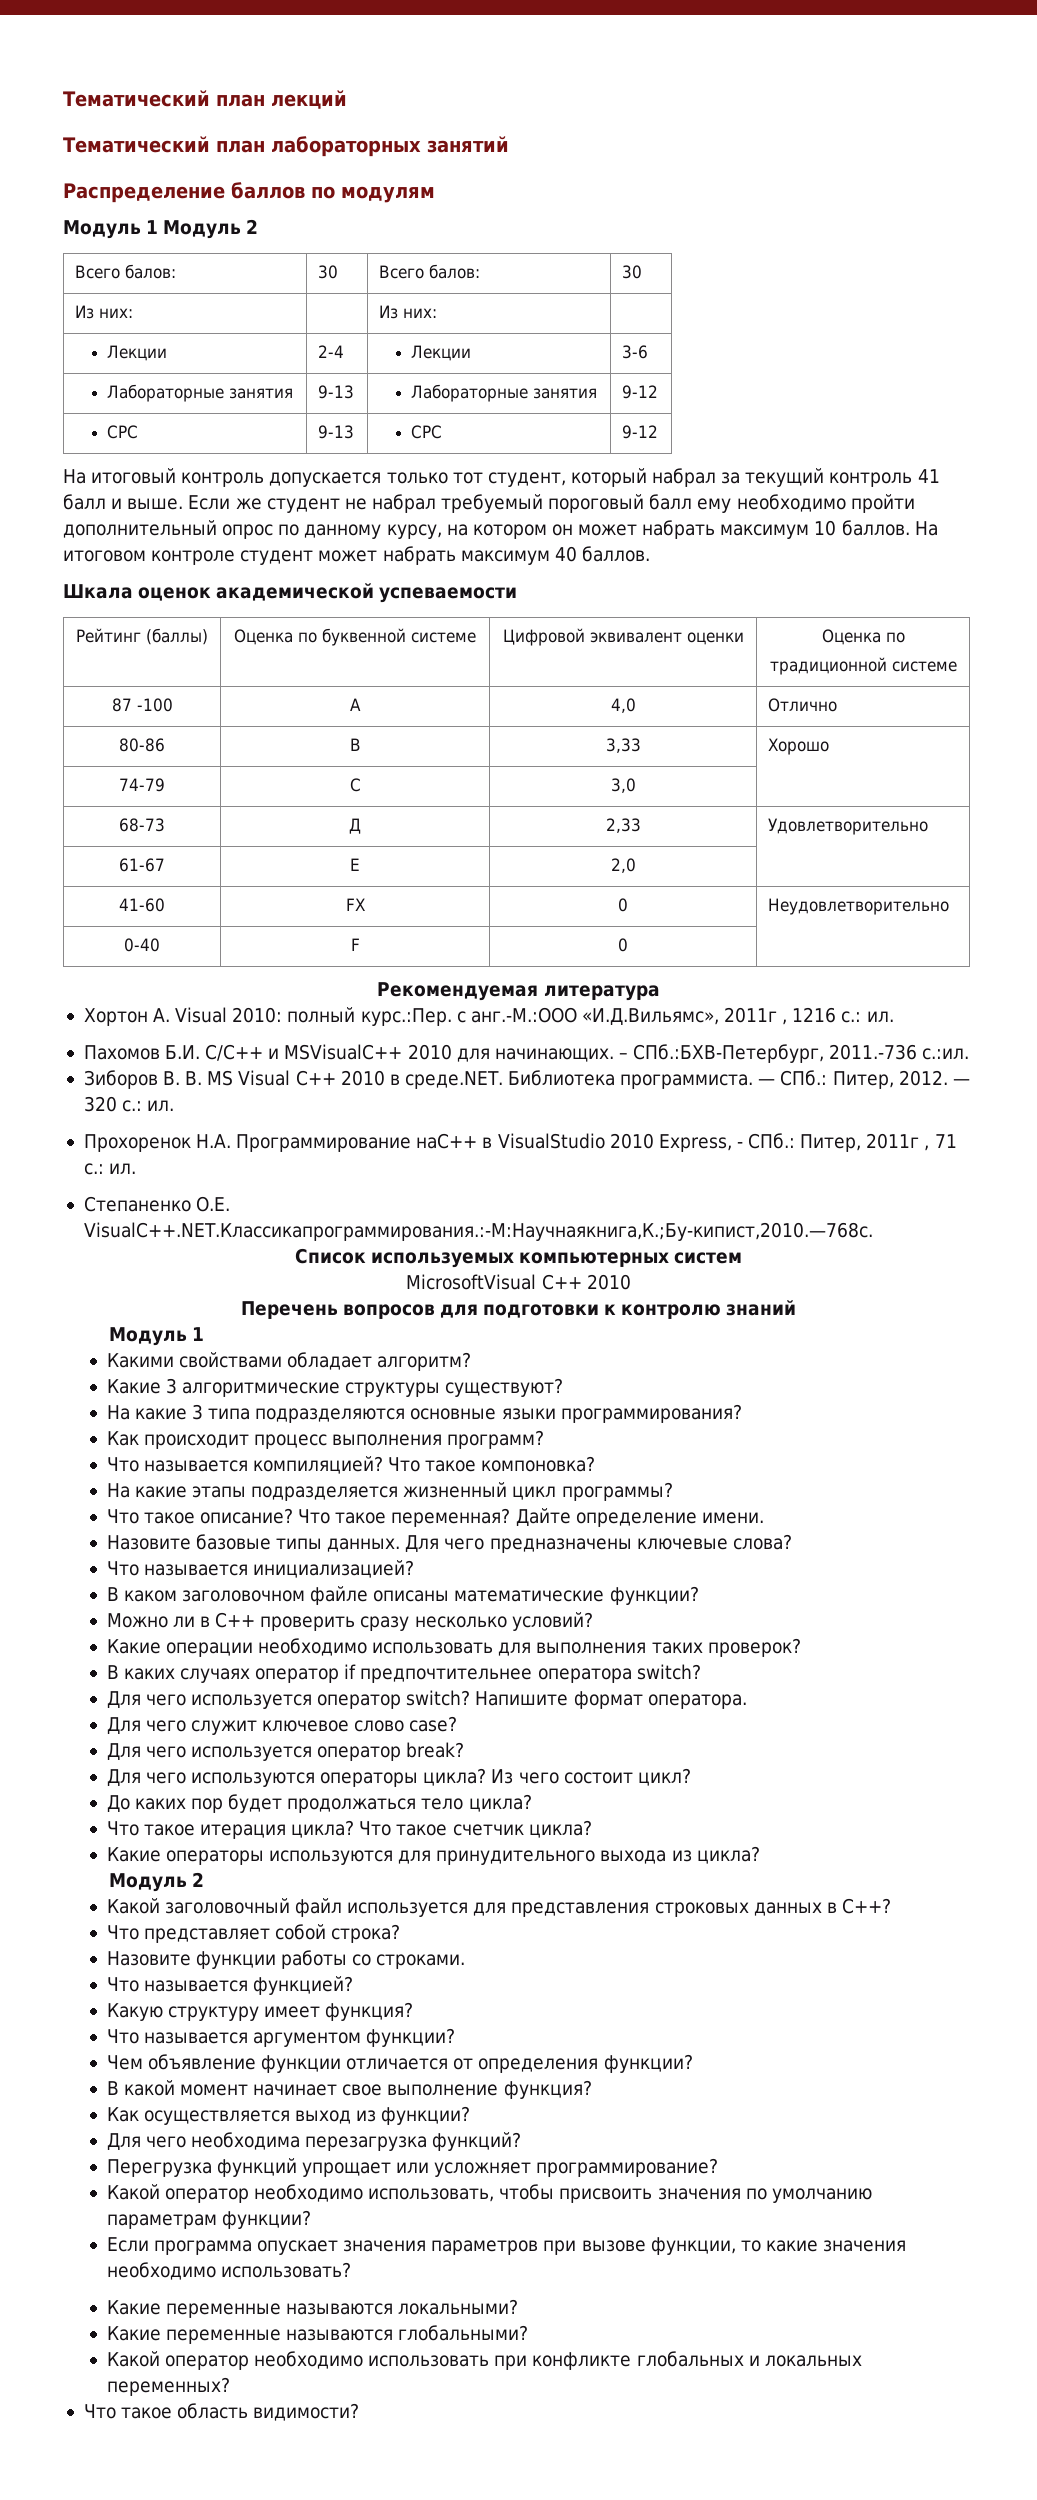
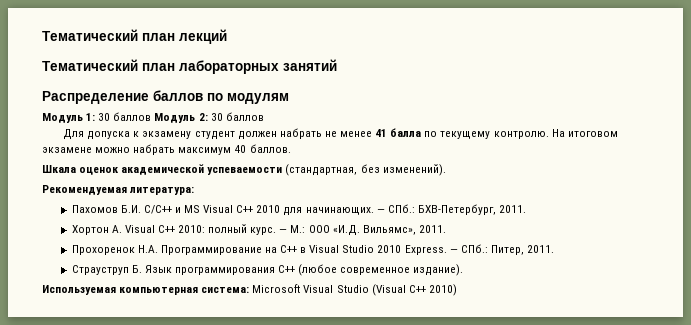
- Модуль 1 Модуль 2
- Всего балов: | 30 | Всего балов: | 30
- Из них: | | Из них: |
- Лекции | 2-4 | Лекции | 3-6
- Лабораторные занятия | 9-13 | Лабораторные занятия | 9-12
- СРС | 9-13 | СРС | 9-12
- На итоговый контроль допускается только тот студент, который набрал за текущий контроль 41 балл и выше. Если же студент не набрал требуемый пороговый балл ему необходимо пройти дополнительный опрос по данному курсу, на котором он может набрать максимум 10 баллов. На итоговом контроле студент может набрать максимум 40 баллов.
+ Модуль 1: 30 баллов Модуль 2: 30 баллов
+ Для допуска к экзамену студент должен набрать не менее 41 балла по текущему контролю. На итоговом экзамене можно набрать максимум 40 баллов.
- Шкала оценок академической успеваемости
- Рейтинг (баллы) | Оценка по буквенной системе | Цифровой эквивалент оценки | Оценка по
- традиционной системе
- 87 -100 | А | 4,0 | Отлично
- 80-86 | В | 3,33 | Хорошо
- 74-79 | С | 3,0 |
- 68-73 | Д | 2,33 | Удовлетворительно
- 61-67 | Е | 2,0 |
- 41-60 | FХ | 0 | Неудовлетворительно
- 0-40 | F | 0 |
- Рекомендуемая литература
- Хортон А. Visual 2010: полный курс.:Пер. с анг.-М.:ООО «И.Д.Вильямс», 2011г , 1216 с.: ил.
- Пахомов Б.И. С/C++ и MSVisualC++ 2010 для начинающих. – СПб.:БХВ-Петербург, 2011.-736 с.:ил.
- Зиборов В. В. MS Visual C++ 2010 в среде.NET. Библиотека программиста. — СПб.: Питер, 2012. — 320 с.: ил.
- Прохоренок Н.А. Программирование наС++ в VisualStudio 2010 Express, - СПб.: Питер, 2011г , 71 с.: ил.
- Степаненко О.Е. VisualC++.NET.Классикапрограммирования.:-М:Научнаякнига,К.;Бу-кипист,2010.—768с.
- Список используемых компьютерных систем
- MicrosoftVisual C++ 2010
- Перечень вопросов для подготовки к контролю знаний
- Модуль 1
- Какими свойствами обладает алгоритм?
- Какие 3 алгоритмические структуры существуют?
- На какие 3 типа подразделяются основные языки программирования?
- Как происходит процесс выполнения программ?
- Что называется компиляцией? Что такое компоновка?
- На какие этапы подразделяется жизненный цикл программы?
- Что такое описание? Что такое переменная? Дайте определение имени.
- Назовите базовые типы данных. Для чего предназначены ключевые слова?
- Что называется инициализацией?
- В каком заголовочном файле описаны математические функции?
- Можно ли в С++ проверить сразу несколько условий?
- Какие операции необходимо использовать для выполнения таких проверок?
- В каких случаях оператор if предпочтительнее оператора switch?
- Для чего используется оператор switch? Напишите формат оператора.
- Для чего служит ключевое слово case?
- Для чего используется оператор break?
- Для чего используются операторы цикла? Из чего состоит цикл?
- До каких пор будет продолжаться тело цикла?
- Что такое итерация цикла? Что такое счетчик цикла?
- Какие операторы используются для принудительного выхода из цикла?
- Модуль 2
- Какой заголовочный файл используется для представления строковых данных в С++?
- Что представляет собой строка?
- Назовите функции работы со строками.
- Что называется функцией?
- Какую структуру имеет функция?
- Что называется аргументом функции?
- Чем объявление функции отличается от определения функции?
- В какой момент начинает свое выполнение функция?
- Как осуществляется выход из функции?
- Для чего необходима перезагрузка функций?
- Перегрузка функций упрощает или усложняет программирование?
- Какой оператор необходимо использовать, чтобы присвоить значения по умолчанию параметрам функции?
- Если программа опускает значения параметров при вызове функции, то какие значения необходимо использовать?
- Какие переменные называются локальными?
- Какие переменные называются глобальными?
- Какой оператор необходимо использовать при конфликте глобальных и локальных переменных?
- Что такое область видимости?
+ Шкала оценок академической успеваемости (стандартная, без изменений).
+ Рекомендуемая литература:
+ Пахомов Б.И. С/C++ и MS Visual C++ 2010 для начинающих. — СПб.: БХВ-Петербург, 2011.
+ Хортон А. Visual C++ 2010: полный курс. — М.: ООО «И.Д. Вильямс», 2011.
+ Прохоренок Н.А. Программирование на C++ в Visual Studio 2010 Express. — СПб.: Питер, 2011.
+ Страуструп Б. Язык программирования C++ (любое современное издание).
+ Используемая компьютерная система: Microsoft Visual Studio (Visual C++ 2010)

